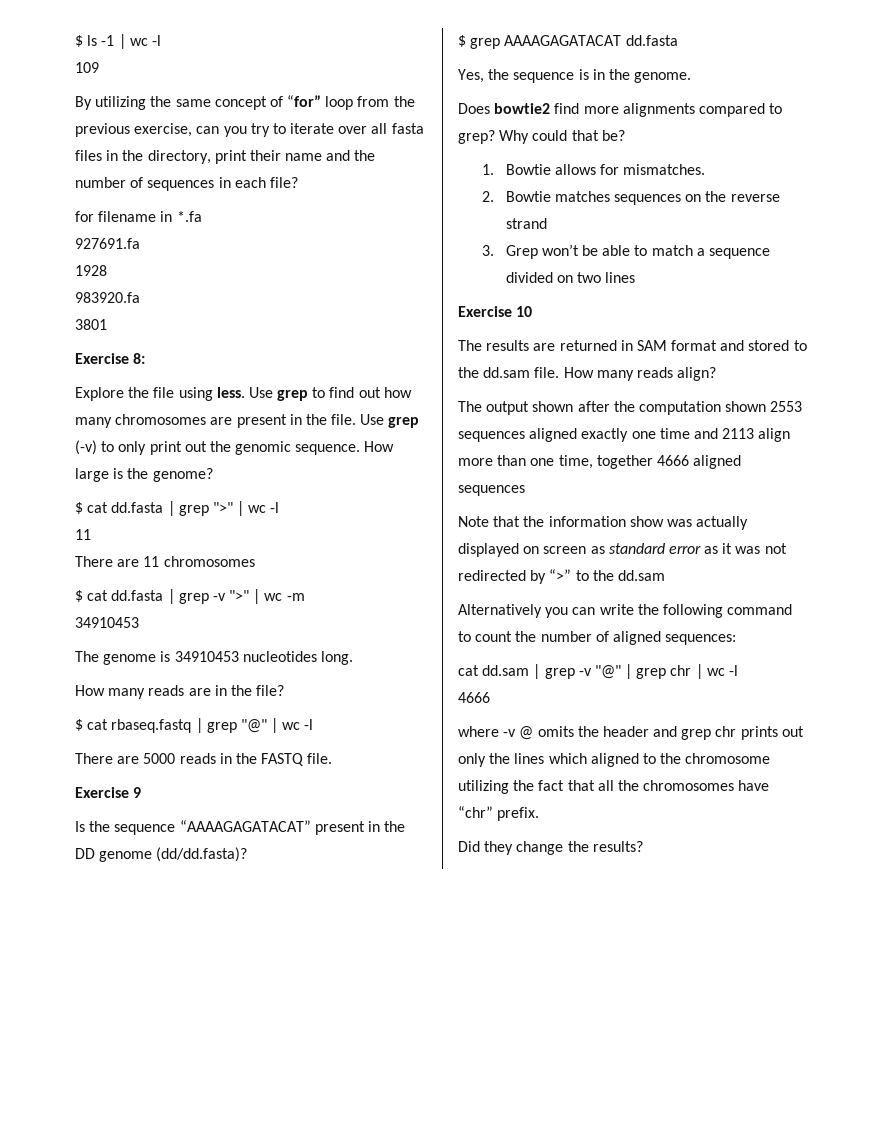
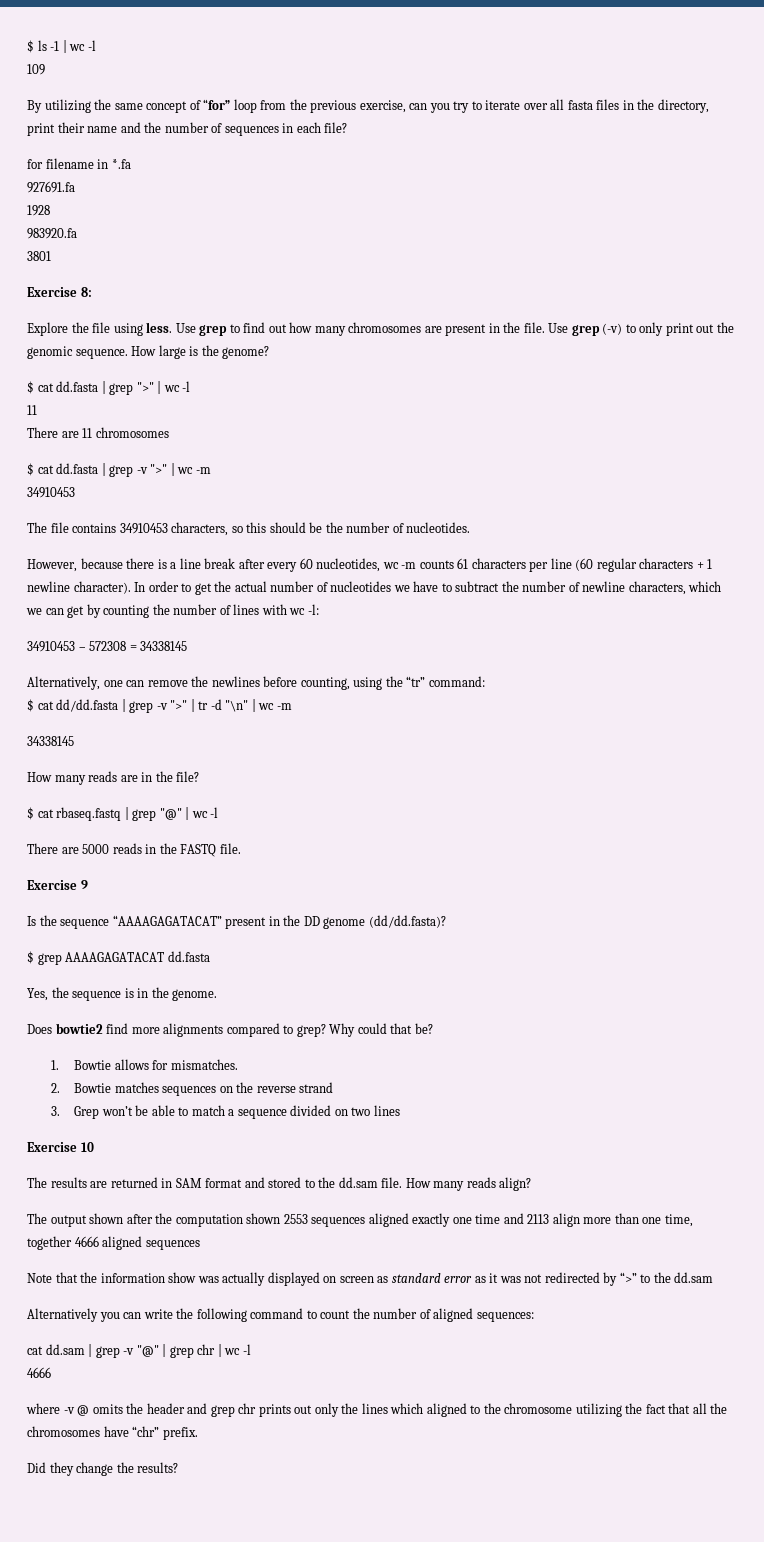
- The genome is 34910453 nucleotides long.
+ The file contains 34910453 characters, so this should be the number of nucleotides.
+ However, because there is a line break after every 60 nucleotides, wc -m counts 61 characters per line (60 regular characters + 1 newline character). In order to get the actual number of nucleotides we have to subtract the number of newline characters, which we can get by counting the number of lines with wc -l:
+ 34910453 – 572308 = 34338145
+ Alternatively, one can remove the newlines before counting, using the “tr” command:
+ $ cat dd/dd.fasta | grep -v ">" | tr -d "\n" | wc -m
+ 34338145

